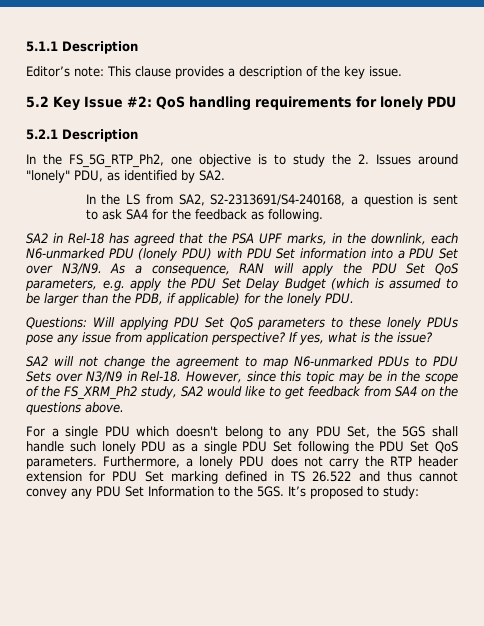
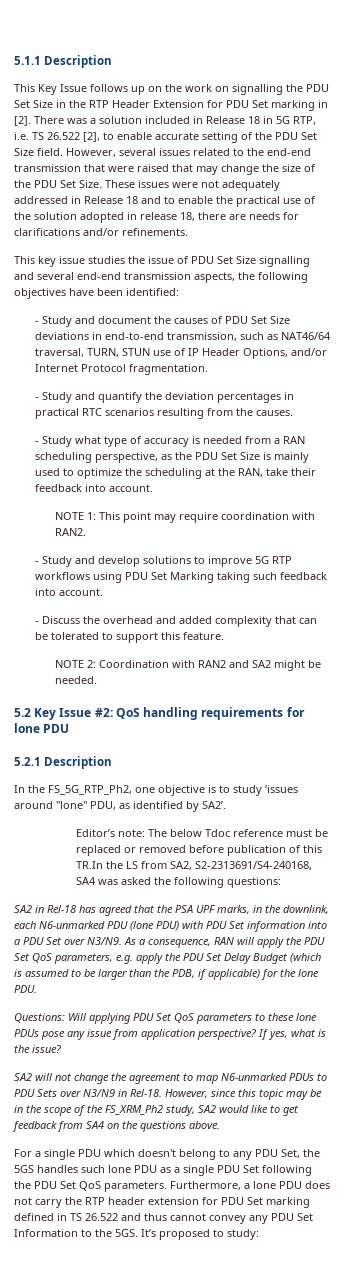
- Editor’s note: This clause provides a description of the key issue.
+ This Key Issue follows up on the work on signalling the PDU Set Size in the RTP Header Extension for PDU Set marking in [2]. There was a solution included in Release 18 in 5G RTP, i.e. TS 26.522 [2], to enable accurate setting of the PDU Set Size field. However, several issues related to the end-end transmission that were raised that may change the size of the PDU Set Size. These issues were not adequately addressed in Release 18 and to enable the practical use of the solution adopted in release 18, there are needs for clarifications and/or refinements.
+ This key issue studies the issue of PDU Set Size signalling and several end-end transmission aspects, the following objectives have been identified:
+ - Study and document the causes of PDU Set Size deviations in end-to-end transmission, such as NAT46/64 traversal, TURN, STUN use of IP Header Options, and/or Internet Protocol fragmentation.
+ - Study and quantify the deviation percentages in practical RTC scenarios resulting from the causes.
+ - Study what type of accuracy is needed from a RAN scheduling perspective, as the PDU Set Size is mainly used to optimize the scheduling at the RAN, take their feedback into account.
+ NOTE 1: This point may require coordination with RAN2.
+ - Study and develop solutions to improve 5G RTP workflows using PDU Set Marking taking such feedback into account.
+ - Discuss the overhead and added complexity that can be tolerated to support this feature.
+ NOTE 2: Coordination with RAN2 and SA2 might be needed.
- 5.2 Key Issue #2: QoS handling requirements for lonely PDU
+ 5.2 Key Issue #2: QoS handling requirements for lone PDU
- In the FS_5G_RTP_Ph2, one objective is to study the 2. Issues around "lonely" PDU, as identified by SA2.
- In the LS from SA2, S2-2313691/S4-240168, a question is sent to ask SA4 for the feedback as following.
+ In the FS_5G_RTP_Ph2, one objective is to study ‘issues around "lone" PDU, as identified by SA2’.
+ Editor’s note: The below Tdoc reference must be replaced or removed before publication of this TR.In the LS from SA2, S2-2313691/S4-240168, SA4 was asked the following questions:
- SA2 in Rel-18 has agreed that the PSA UPF marks, in the downlink, each N6-unmarked PDU (lonely PDU) with PDU Set information into a PDU Set over N3/N9.
+ SA2 in Rel-18 has agreed that the PSA UPF marks, in the downlink, each N6-unmarked PDU (lone PDU) with PDU Set information into a PDU Set over N3/N9.
- As a consequence, RAN will apply the PDU Set QoS parameters, e.g. apply the PDU Set Delay Budget (which is assumed to be larger than the PDB, if applicable) for the lonely PDU.
+ As a consequence, RAN will apply the PDU Set QoS parameters, e.g. apply the PDU Set Delay Budget (which is assumed to be larger than the PDB, if applicable) for the lone PDU.
- Questions: Will applying PDU Set QoS parameters to these lonely PDUs pose any issue from application perspective?
+ Questions: Will applying PDU Set QoS parameters to these lone PDUs pose any issue from application perspective?
- For a single PDU which doesn't belong to any PDU Set, the 5GS shall handle such lonely PDU as a single PDU Set following the PDU Set QoS parameters.
+ For a single PDU which doesn't belong to any PDU Set, the 5GS handles such lone PDU as a single PDU Set following the PDU Set QoS parameters.
- Furthermore, a lonely PDU does not carry the RTP header extension for PDU Set marking defined in TS 26.522 and thus cannot convey any PDU Set Information to the 5GS.
+ Furthermore, a lone PDU does not carry the RTP header extension for PDU Set marking defined in TS 26.522 and thus cannot convey any PDU Set Information to the 5GS.

